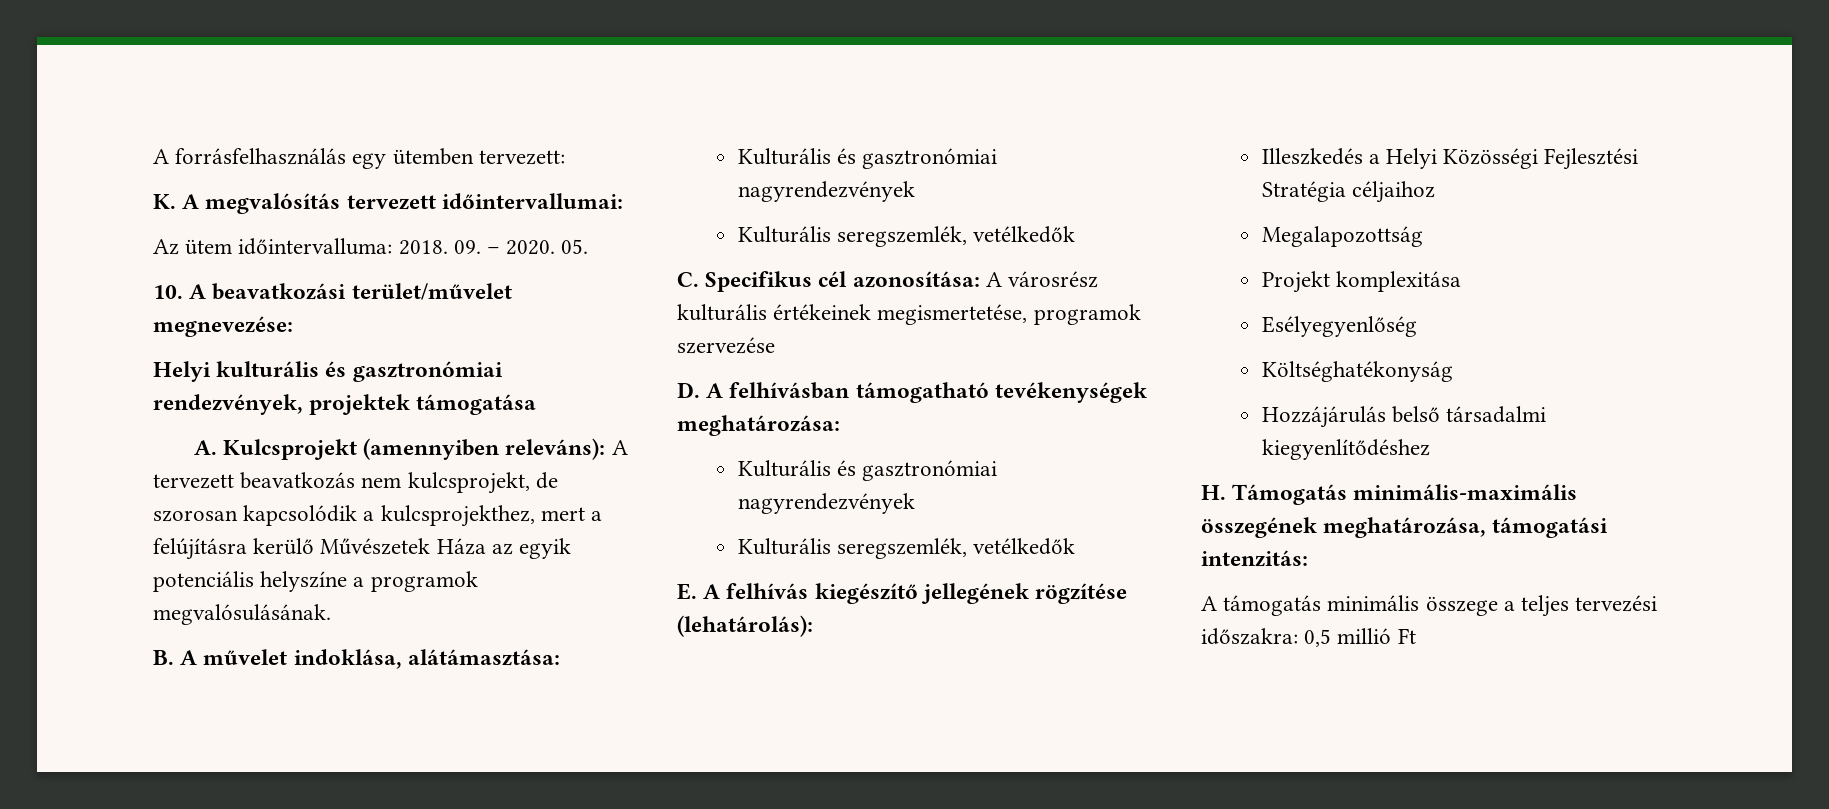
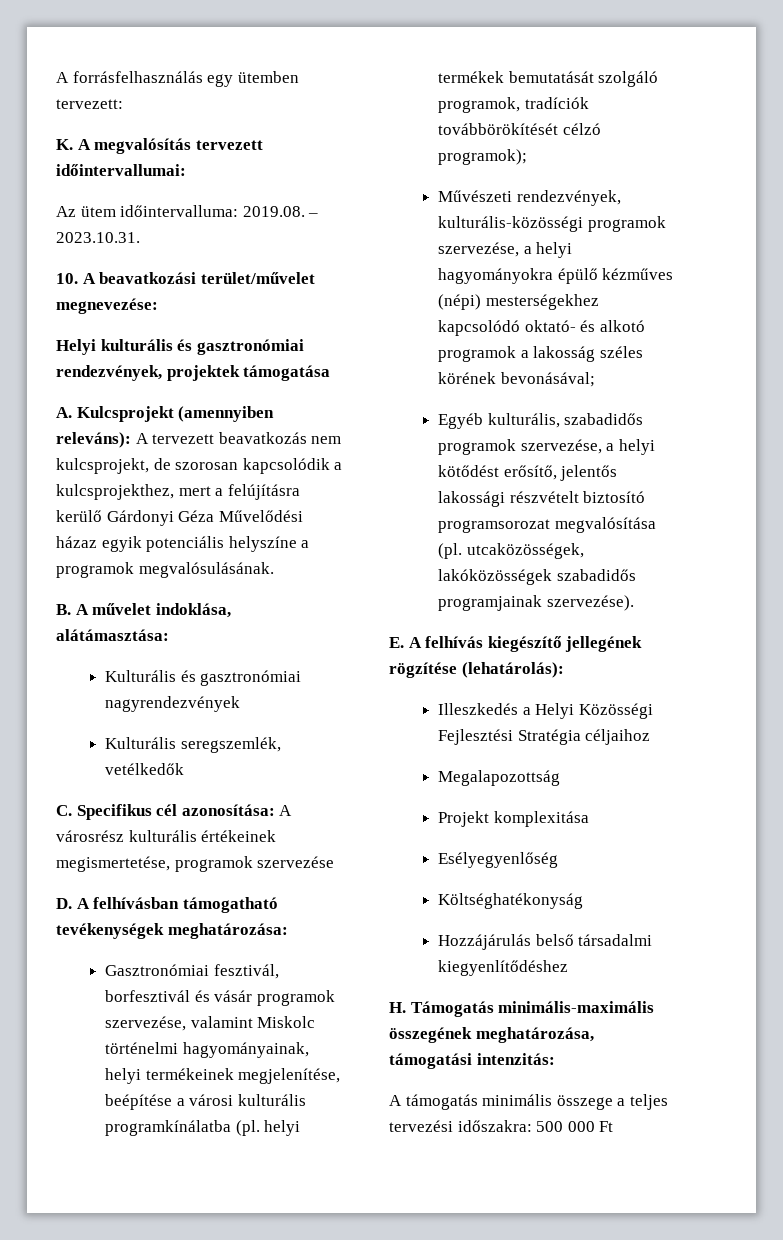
- Az ütem időintervalluma: 2018. 09. – 2020. 05.
+ Az ütem időintervalluma: 2019.08. – 2023.10.31.
- A. Kulcsprojekt (amennyiben releváns): A tervezett beavatkozás nem kulcsprojekt, de szorosan kapcsolódik a kulcsprojekthez, mert a felújításra kerülő Művészetek Háza az egyik potenciális helyszíne a programok megvalósulásának.
+ A. Kulcsprojekt (amennyiben releváns): A tervezett beavatkozás nem kulcsprojekt, de szorosan kapcsolódik a kulcsprojekthez, mert a felújításra kerülő Gárdonyi Géza Művelődési házaz egyik potenciális helyszíne a programok megvalósulásának.
  D. A felhívásban támogatható tevékenységek meghatározása:
- Kulturális és gasztronómiai nagyrendezvények
- Kulturális seregszemlék, vetélkedők
+ Gasztronómiai fesztivál, borfesztivál és vásár programok szervezése, valamint Miskolc történelmi hagyományainak, helyi termékeinek megjelenítése, beépítése a városi kulturális programkínálatba (pl. helyi termékek bemutatását szolgáló programok, tradíciók továbbörökítését célzó programok);
+ Művészeti rendezvények, kulturális-közösségi programok szervezése, a helyi hagyományokra épülő kézműves (népi) mesterségekhez kapcsolódó oktató- és alkotó programok a lakosság széles körének bevonásával;
+ Egyéb kulturális, szabadidős programok szervezése, a helyi kötődést erősítő, jelentős lakossági részvételt biztosító programsorozat megvalósítása (pl. utcaközösségek, lakóközösségek szabadidős programjainak szervezése).
- A támogatás minimális összege a teljes tervezési időszakra: 0,5 millió Ft
+ A támogatás minimális összege a teljes tervezési időszakra: 500 000 Ft

